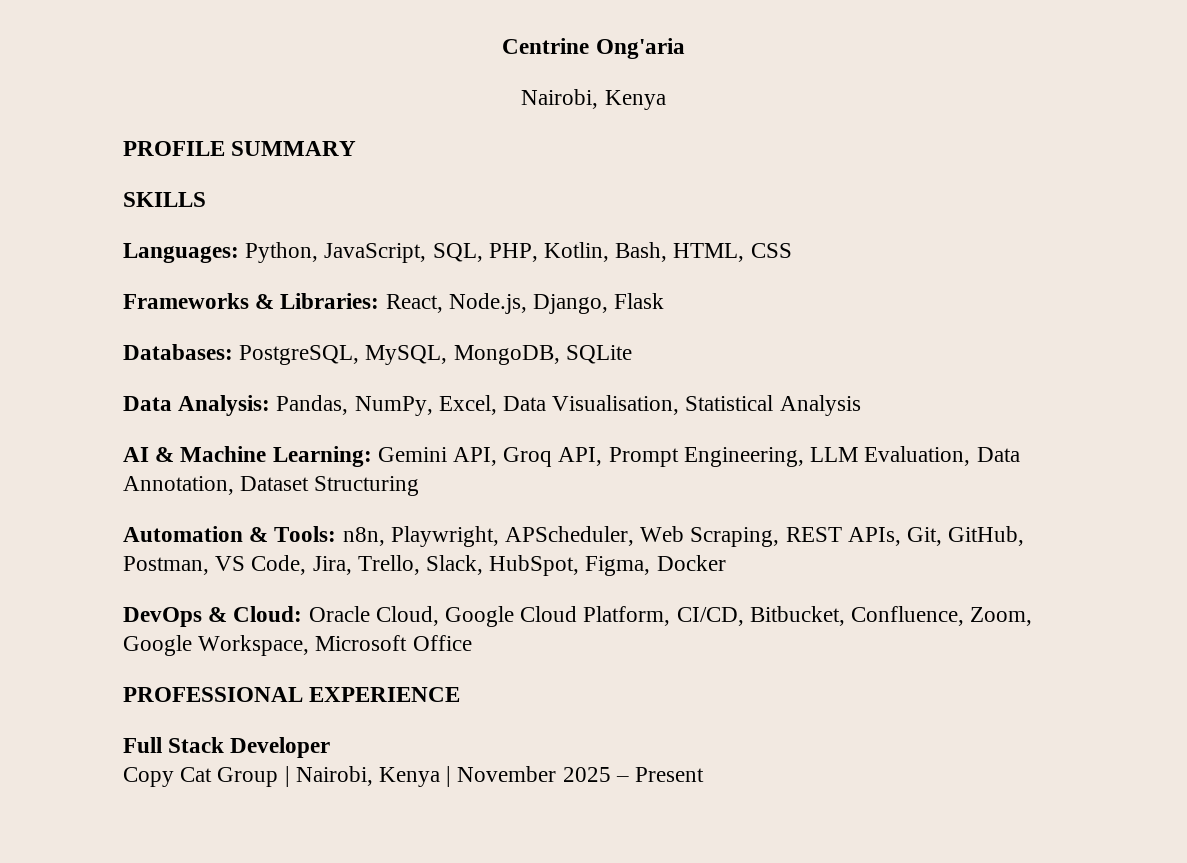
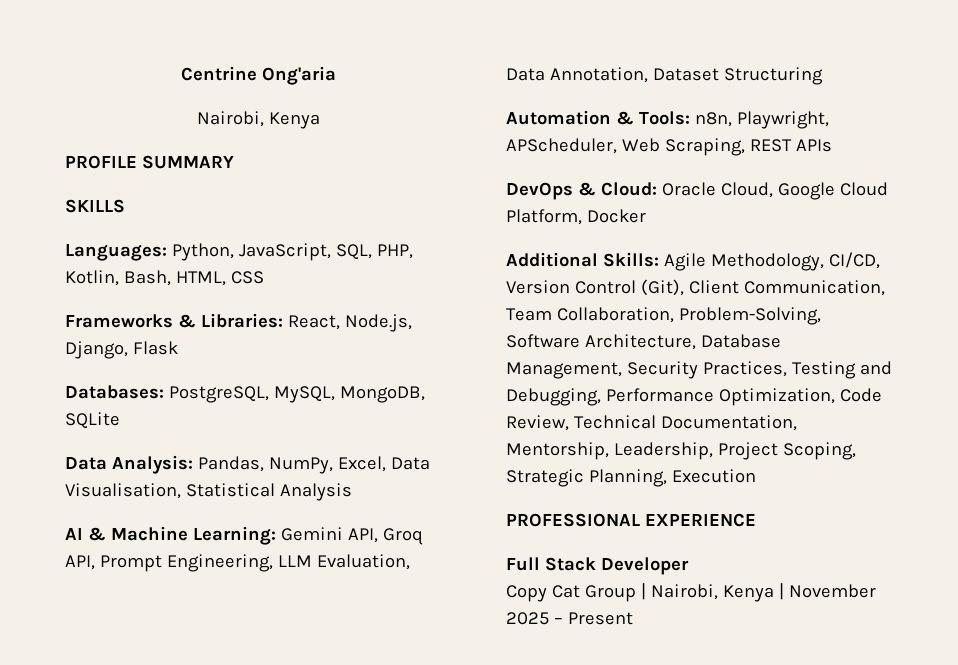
- Automation & Tools: n8n, Playwright, APScheduler, Web Scraping, REST APIs, Git, GitHub, Postman, VS Code, Jira, Trello, Slack, HubSpot, Figma, Docker
+ Automation & Tools: n8n, Playwright, APScheduler, Web Scraping, REST APIs
- DevOps & Cloud: Oracle Cloud, Google Cloud Platform, CI/CD, Bitbucket, Confluence, Zoom, Google Workspace, Microsoft Office
+ DevOps & Cloud: Oracle Cloud, Google Cloud Platform, Docker
+ Additional Skills: Agile Methodology, CI/CD, Version Control (Git), Client Communication, Team Collaboration, Problem-Solving, Software Architecture, Database Management, Security Practices, Testing and Debugging, Performance Optimization, Code Review, Technical Documentation, Mentorship, Leadership, Project Scoping, Strategic Planning, Execution

